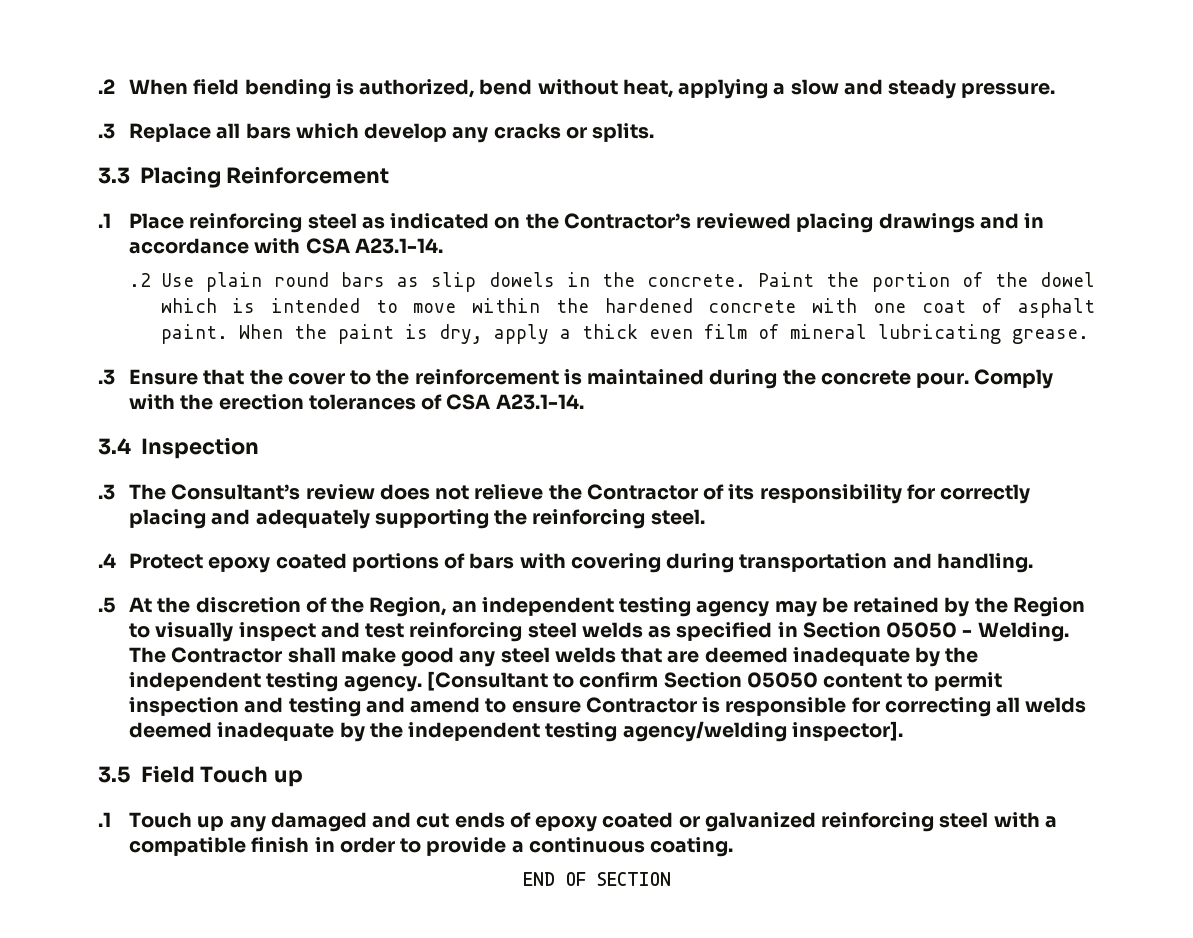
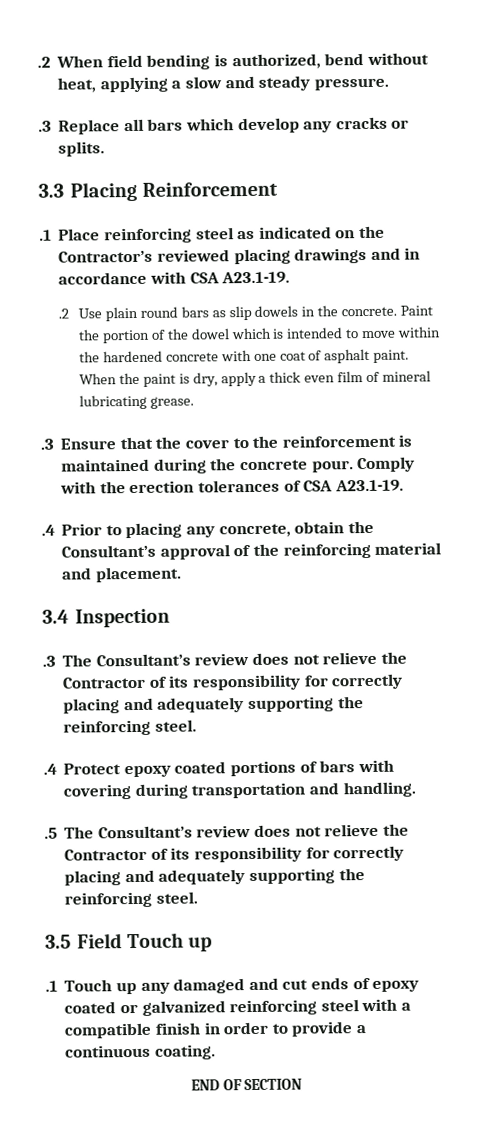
- .1 Place reinforcing steel as indicated on the Contractor’s reviewed placing drawings and in accordance with CSA A23.1-14.
+ .1 Place reinforcing steel as indicated on the Contractor’s reviewed placing drawings and in accordance with CSA A23.1-19.
- Comply with the erection tolerances of CSA A23.1-14.
+ Comply with the erection tolerances of CSA A23.1-19.
+ .4 Prior to placing any concrete, obtain the Consultant’s approval of the reinforcing material and placement.
- .5 At the discretion of the Region, an independent testing agency may be retained by the Region to visually inspect and test reinforcing steel welds as specified in Section 05050 - Welding. The Contractor shall make good any steel welds that are deemed inadequate by the independent testing agency. [Consultant to confirm Section 05050 content to permit inspection and testing and amend to ensure Contractor is responsible for correcting all welds deemed inadequate by the independent testing agency/welding inspector].
+ .5 The Consultant’s review does not relieve the Contractor of its responsibility for correctly placing and adequately supporting the reinforcing steel.

